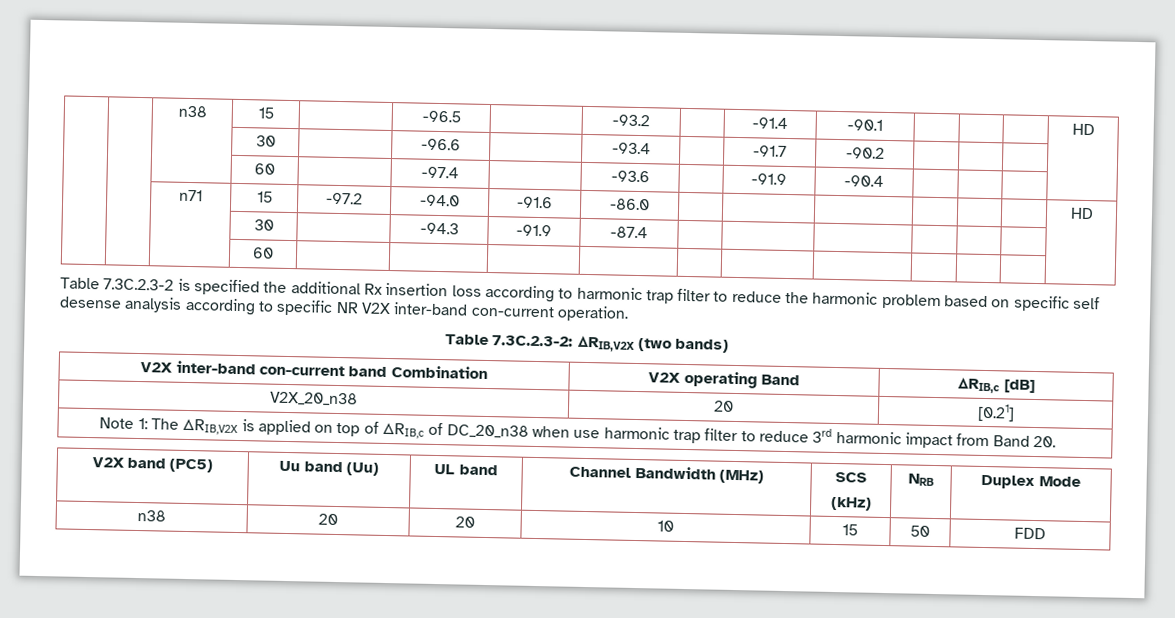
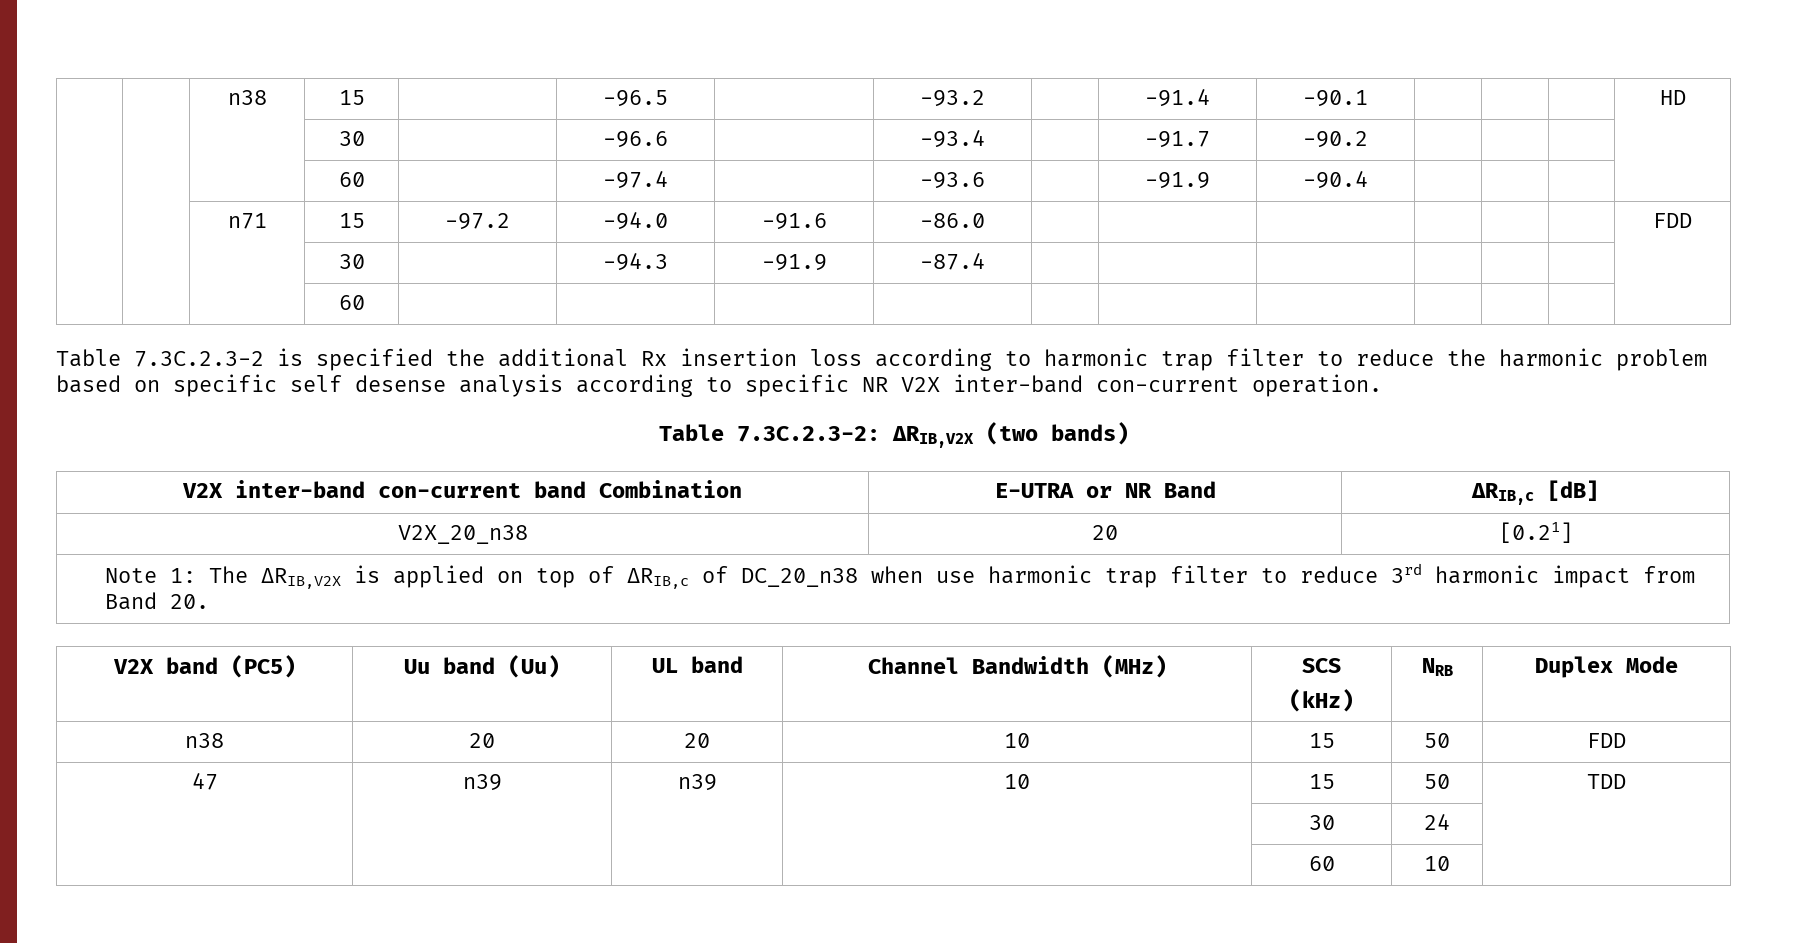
- | | n71 | 15 | -97.2 | -94.0 | -91.6 | -86.0 | | | | | | | HD
+ | | n71 | 15 | -97.2 | -94.0 | -91.6 | -86.0 | | | | | | | FDD
- V2X inter-band con-current band Combination | V2X operating Band | ΔRIB,c [dB]
+ V2X inter-band con-current band Combination | E-UTRA or NR Band | ΔRIB,c [dB]
+ 47 | n39 | n39 | 10 | 15 | 50 | TDD
+ | | | | 30 | 24 |
+ | | | | 60 | 10 |

